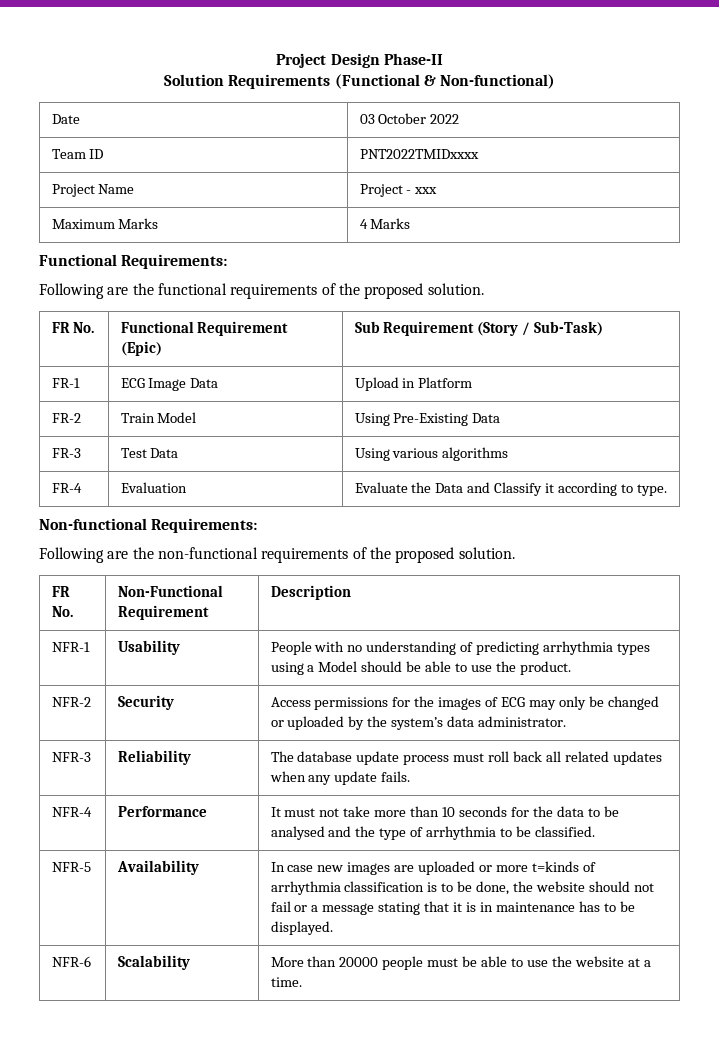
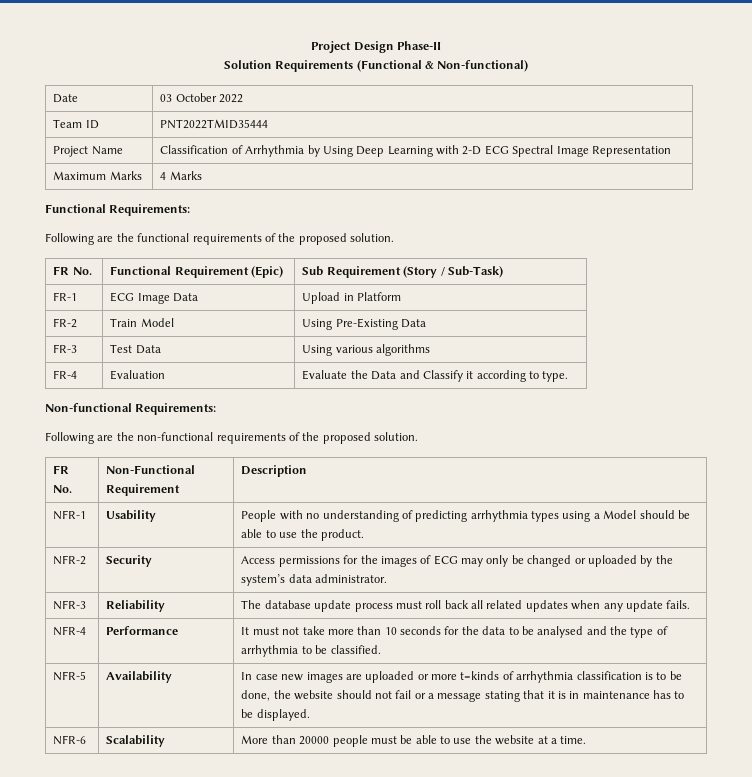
- Team ID | PNT2022TMIDxxxx
+ Team ID | PNT2022TMID35444
- Project Name | Project - xxx
+ Project Name | Classification of Arrhythmia by Using Deep Learning with 2-D ECG Spectral Image Representation

